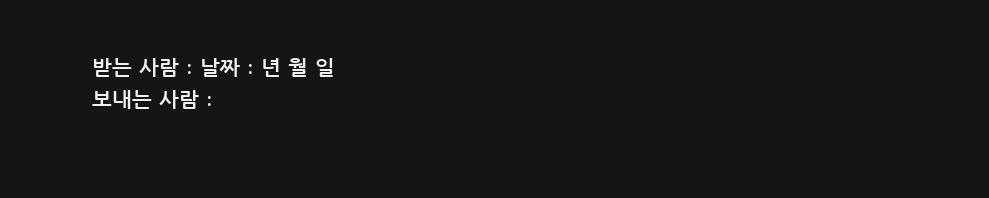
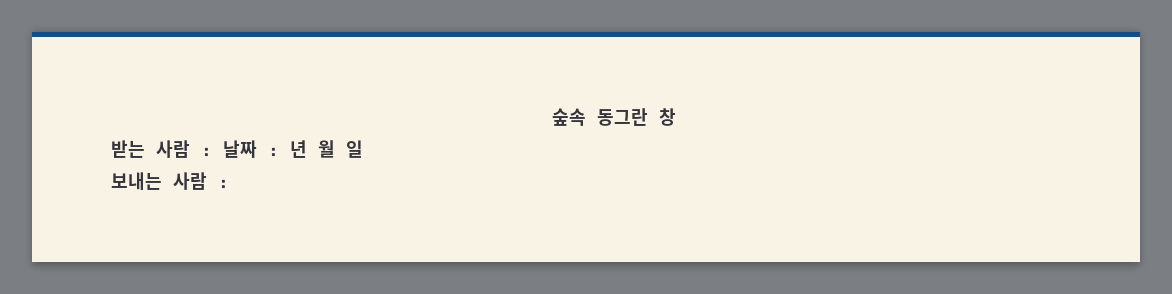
+ 숲속 동그란 창

